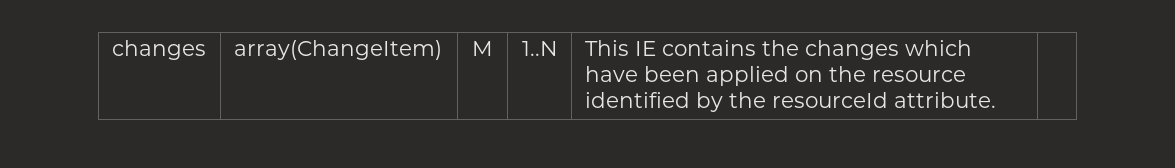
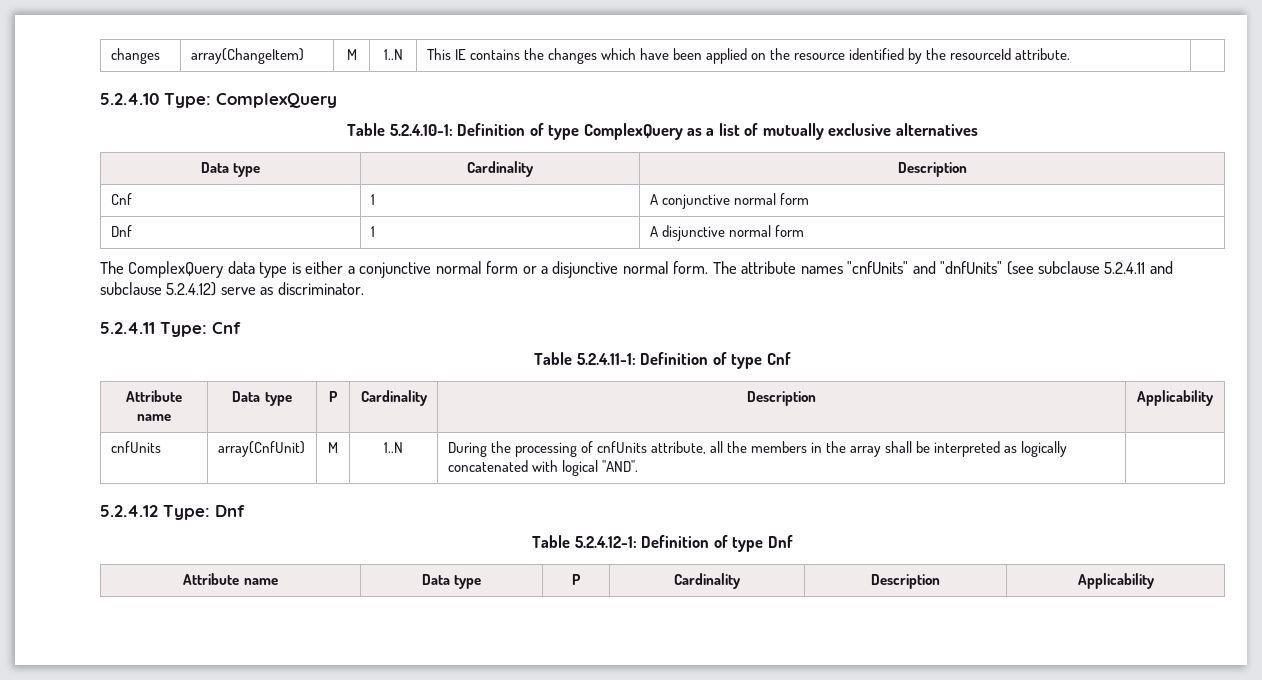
+ 5.2.4.10 Type: ComplexQuery
+ Table 5.2.4.10-1: Definition of type ComplexQuery as a list of mutually exclusive alternatives
+ Data type | Cardinality | Description
+ Cnf | 1 | A conjunctive normal form
+ Dnf | 1 | A disjunctive normal form
+ The ComplexQuery data type is either a conjunctive normal form or a disjunctive normal form. The attribute names "cnfUnits" and "dnfUnits" (see subclause 5.2.4.11 and subclause 5.2.4.12) serve as discriminator.
+ 5.2.4.11 Type: Cnf
+ Table 5.2.4.11-1: Definition of type Cnf
+ Attribute name | Data type | P | Cardinality | Description | Applicability
+ cnfUnits | array(CnfUnit) | M | 1..N | During the processing of cnfUnits attribute, all the members in the array shall be interpreted as logically concatenated with logical "AND". |
+ 5.2.4.12 Type: Dnf
+ Table 5.2.4.12-1: Definition of type Dnf
+ Attribute name | Data type | P | Cardinality | Description | Applicability

